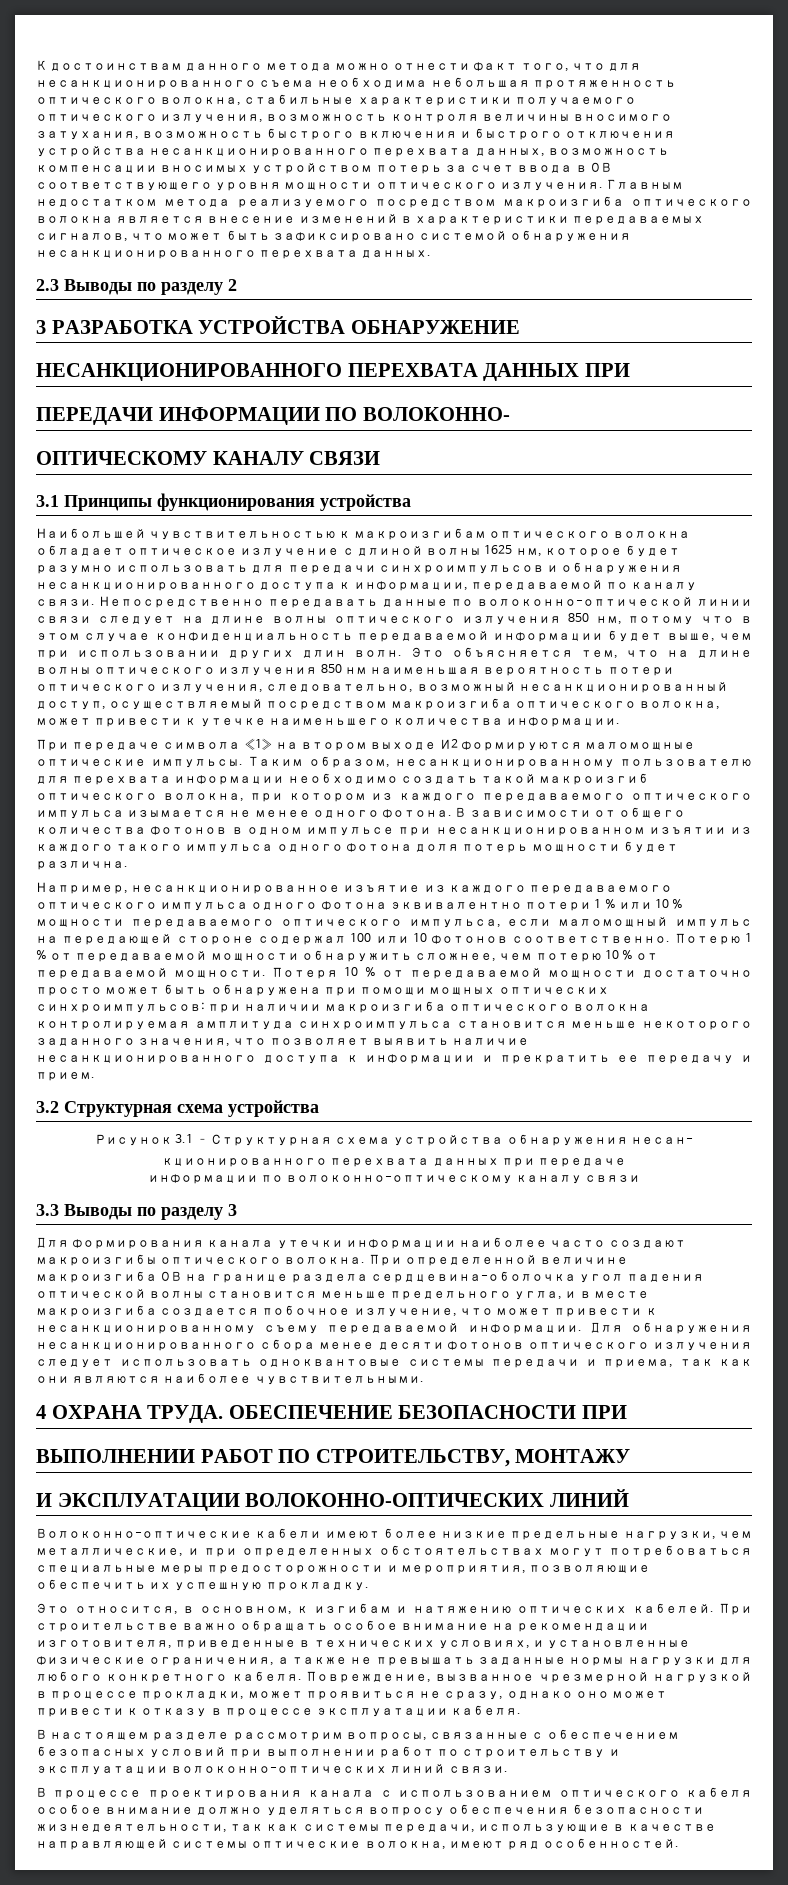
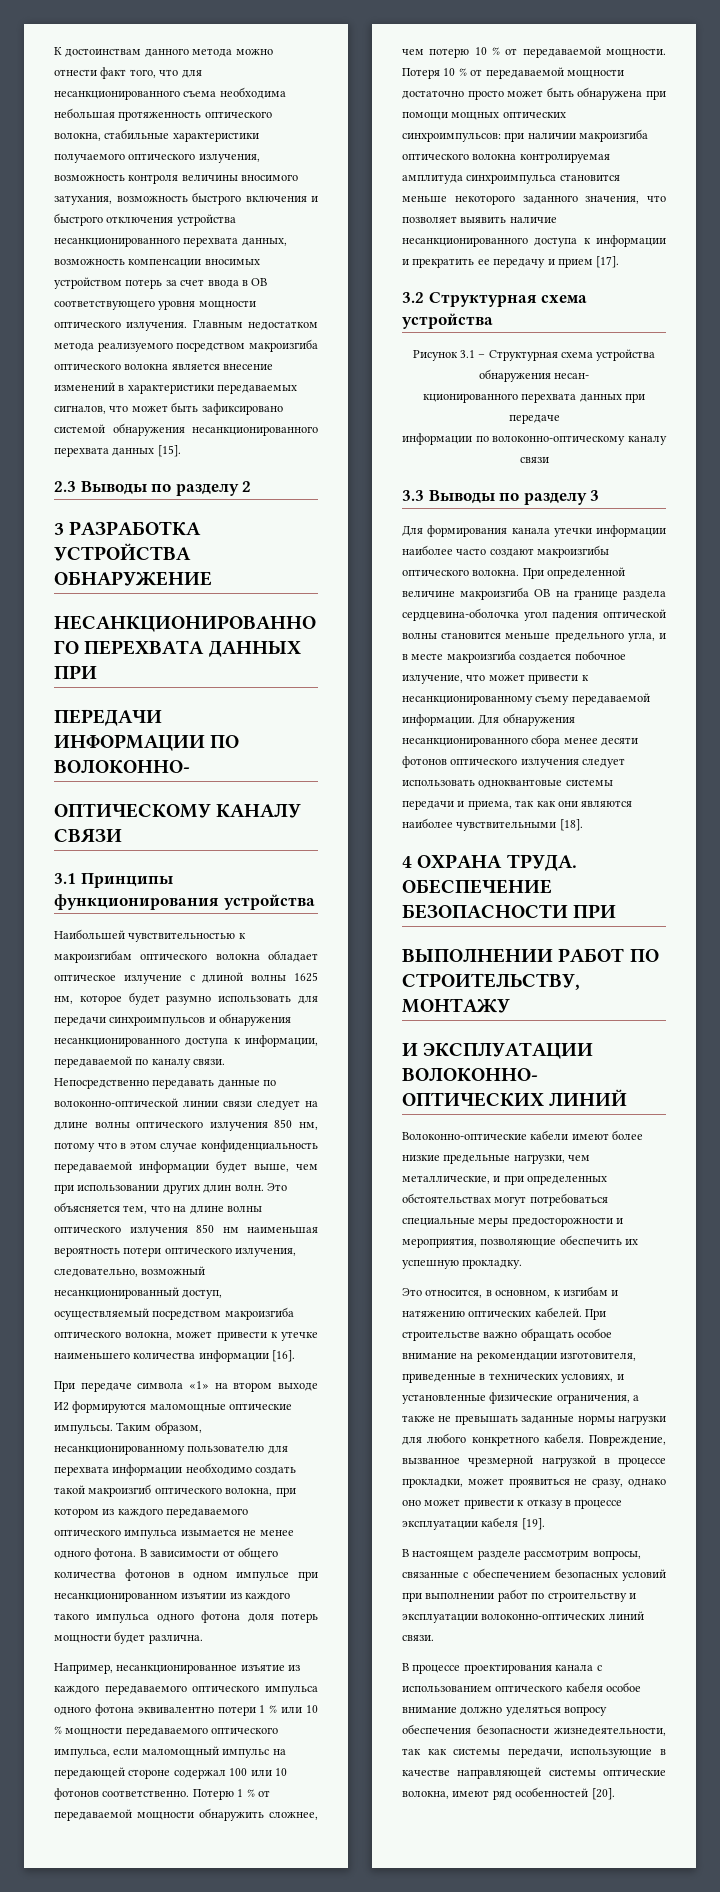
- Главным недостатком метода реализуемого посредством макроизгиба оптического волокна является внесение изменений в характеристики передаваемых сигналов, что может быть зафиксировано системой обнаружения несанкционированного перехвата данных.
+ Главным недостатком метода реализуемого посредством макроизгиба оптического волокна является внесение изменений в характеристики передаваемых сигналов, что может быть зафиксировано системой обнаружения несанкционированного перехвата данных [15].
- Это объясняется тем, что на длине волны оптического излучения 850 нм наименьшая вероятность потери оптического излучения, следовательно, возможный несанкционированный доступ, осуществляемый посредством макроизгиба оптического волокна, может привести к утечке наименьшего количества информации.
+ Это объясняется тем, что на длине волны оптического излучения 850 нм наименьшая вероятность потери оптического излучения, следовательно, возможный несанкционированный доступ, осуществляемый посредством макроизгиба оптического волокна, может привести к утечке наименьшего количества информации [16].
- Потеря 10 % от передаваемой мощности достаточно просто может быть обнаружена при помощи мощных оптических синхроимпульсов: при наличии макроизгиба оптического волокна контролируемая амплитуда синхроимпульса становится меньше некоторого заданного значения, что позволяет выявить наличие несанкционированного доступа к информации и прекратить ее передачу и прием.
+ Потеря 10 % от передаваемой мощности достаточно просто может быть обнаружена при помощи мощных оптических синхроимпульсов: при наличии макроизгиба оптического волокна контролируемая амплитуда синхроимпульса становится меньше некоторого заданного значения, что позволяет выявить наличие несанкционированного доступа к информации и прекратить ее передачу и прием [17].
- Для обнаружения несанкционированного сбора менее десяти фотонов оптического излучения следует использовать одноквантовые системы передачи и приема, так как они являются наиболее чувствительными.
+ Для обнаружения несанкционированного сбора менее десяти фотонов оптического излучения следует использовать одноквантовые системы передачи и приема, так как они являются наиболее чувствительными [18].
- Повреждение, вызванное чрезмерной нагрузкой в процессе прокладки, может проявиться не сразу, однако оно может привести к отказу в процессе эксплуатации кабеля.
+ Повреждение, вызванное чрезмерной нагрузкой в процессе прокладки, может проявиться не сразу, однако оно может привести к отказу в процессе эксплуатации кабеля [19].
- В процессе проектирования канала с использованием оптического кабеля особое внимание должно уделяться вопросу обеспечения безопасности жизнедеятельности, так как системы передачи, использующие в качестве направляющей системы оптические волокна, имеют ряд особенностей.
+ В процессе проектирования канала с использованием оптического кабеля особое внимание должно уделяться вопросу обеспечения безопасности жизнедеятельности, так как системы передачи, использующие в качестве направляющей системы оптические волокна, имеют ряд особенностей [20].

